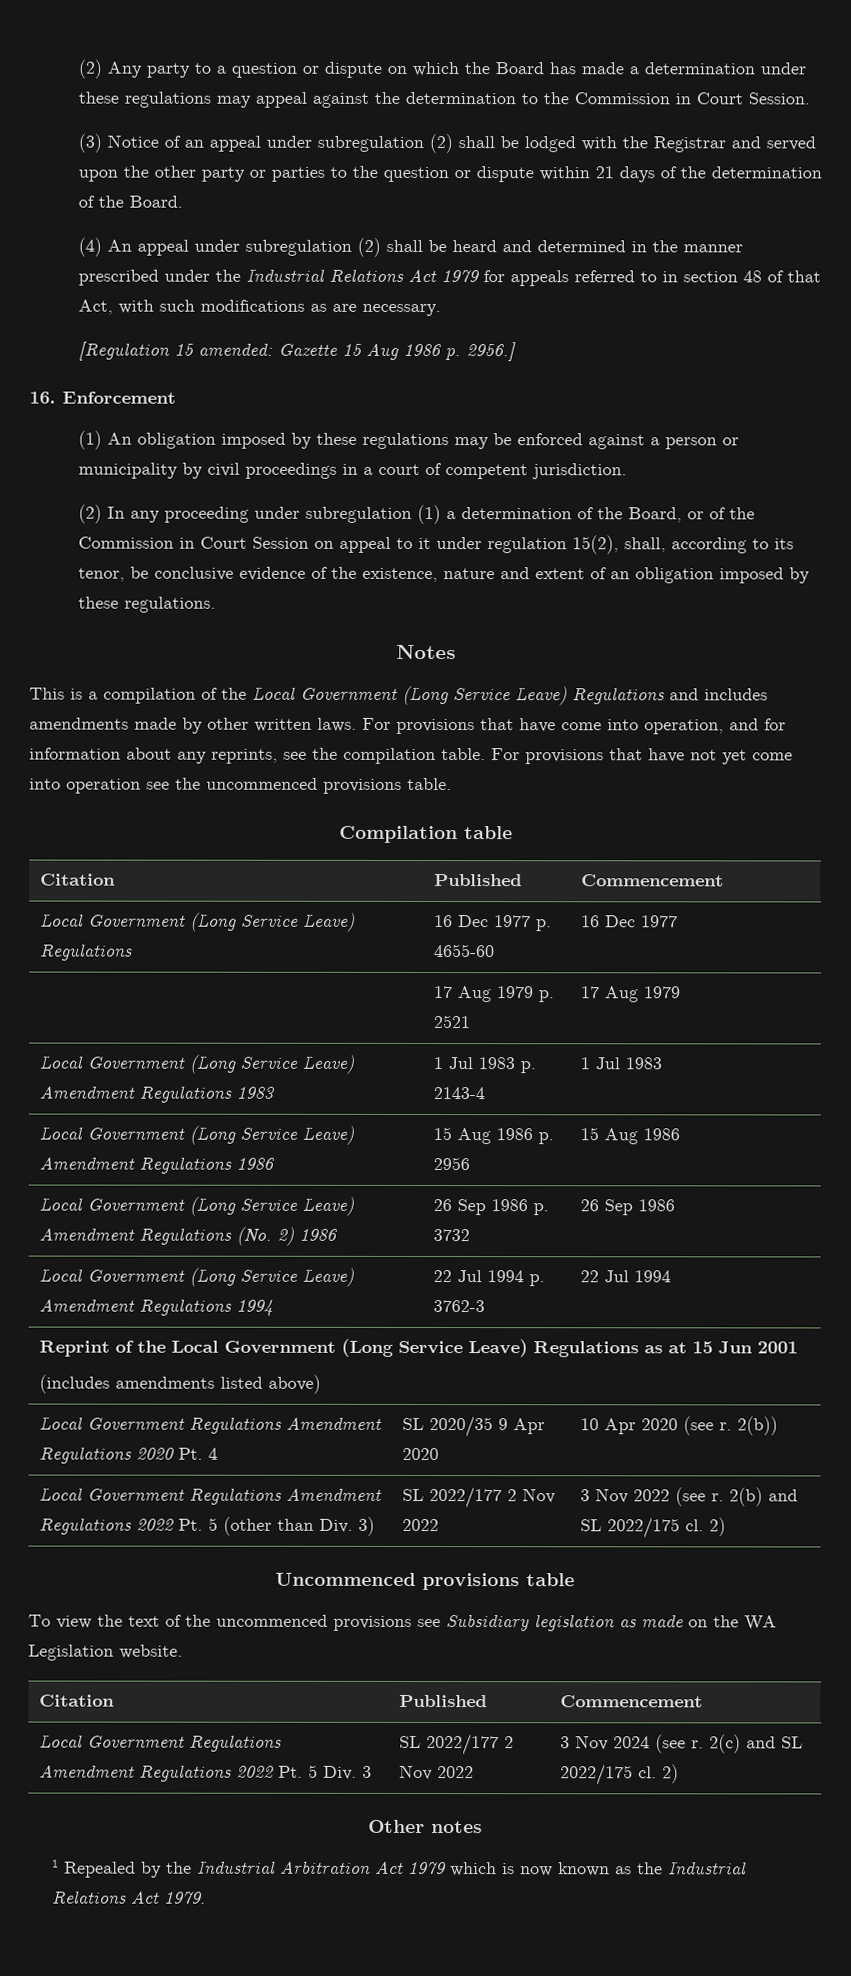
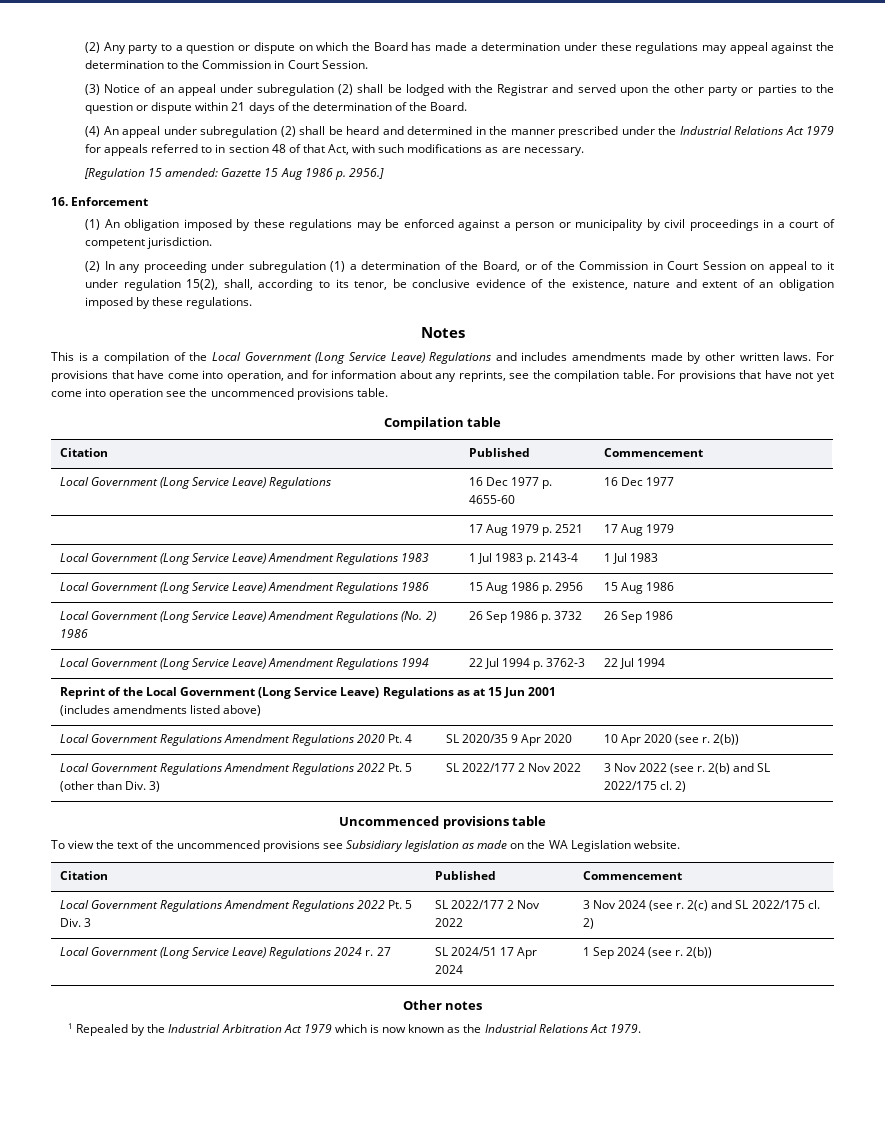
+ Local Government (Long Service Leave) Regulations 2024 r. 27 | SL 2024/51 17 Apr 2024 | 1 Sep 2024 (see r. 2(b))

